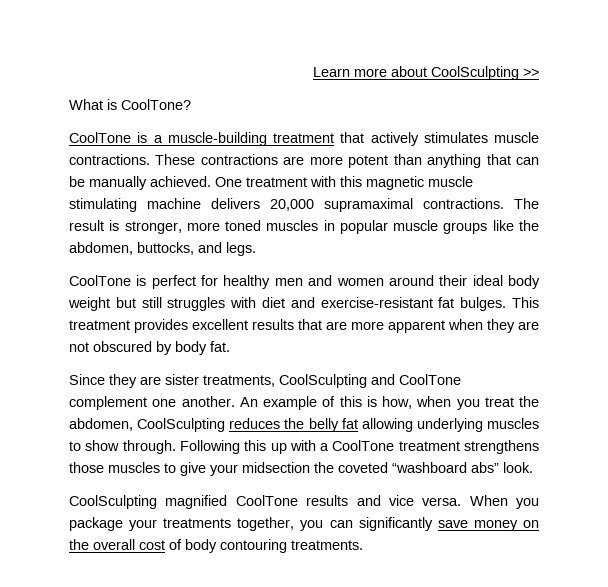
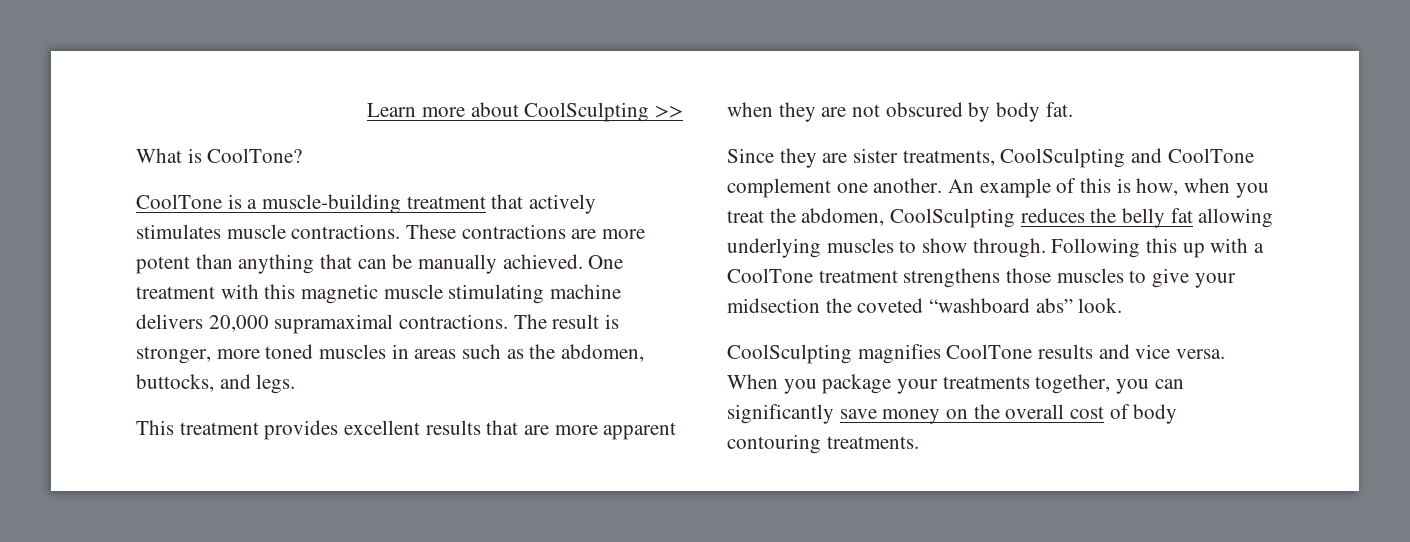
- The result is stronger, more toned muscles in popular muscle groups like the abdomen, buttocks, and legs.
+ The result is stronger, more toned muscles in areas such as the abdomen, buttocks, and legs.
- CoolTone is perfect for healthy men and women around their ideal body weight but still struggles with diet and exercise-resistant fat bulges.
- CoolSculpting magnified CoolTone results and vice versa.
+ CoolSculpting magnifies CoolTone results and vice versa.

